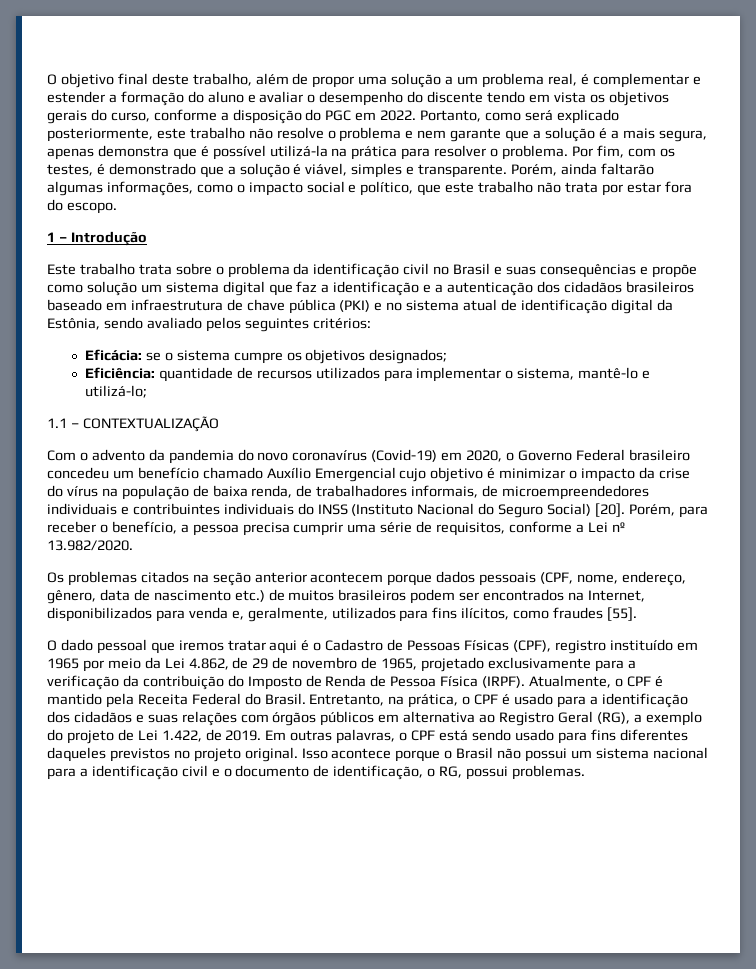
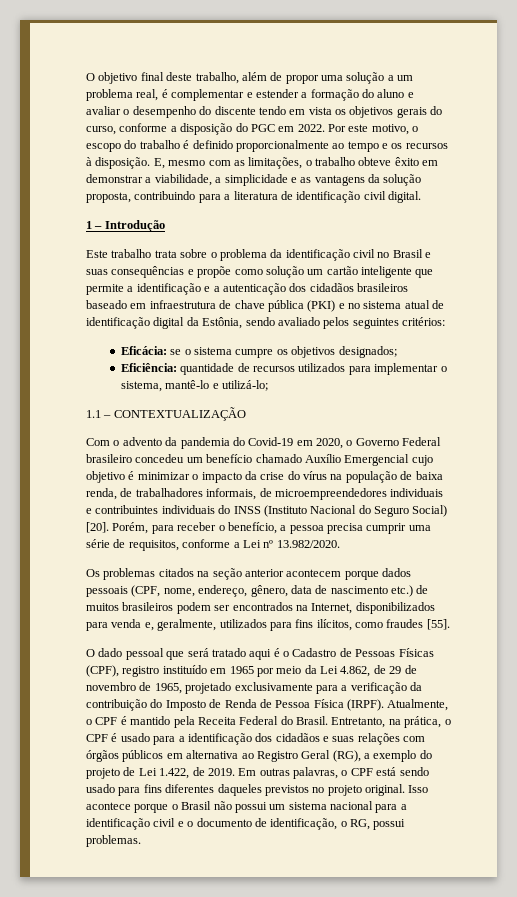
- Portanto, como será explicado posteriormente, este trabalho não resolve o problema e nem garante que a solução é a mais segura, apenas demonstra que é possível utilizá-la na prática para resolver o problema. Por fim, com os testes, é demonstrado que a solução é viável, simples e transparente. Porém, ainda faltarão algumas informações, como o impacto social e político, que este trabalho não trata por estar fora do escopo.
+ Por este motivo, o escopo do trabalho é definido proporcionalmente ao tempo e os recursos à disposição. E, mesmo com as limitações, o trabalho obteve êxito em demonstrar a viabilidade, a simplicidade e as vantagens da solução proposta, contribuindo para a literatura de identificação civil digital.
- Este trabalho trata sobre o problema da identificação civil no Brasil e suas consequências e propõe como solução um sistema digital que faz a identificação e a autenticação dos cidadãos brasileiros baseado em infraestrutura de chave pública (PKI) e no sistema atual de identificação digital da Estônia, sendo avaliado pelos seguintes critérios:
+ Este trabalho trata sobre o problema da identificação civil no Brasil e suas consequências e propõe como solução um cartão inteligente que permite a identificação e a autenticação dos cidadãos brasileiros baseado em infraestrutura de chave pública (PKI) e no sistema atual de identificação digital da Estônia, sendo avaliado pelos seguintes critérios:
- Com o advento da pandemia do novo coronavírus (Covid-19) em 2020, o Governo Federal brasileiro concedeu um benefício chamado Auxílio Emergencial cujo objetivo é minimizar o impacto da crise do vírus na população de baixa renda, de trabalhadores informais, de microempreendedores individuais e contribuintes individuais do INSS (Instituto Nacional do Seguro Social) [20].
+ Com o advento da pandemia do Covid-19 em 2020, o Governo Federal brasileiro concedeu um benefício chamado Auxílio Emergencial cujo objetivo é minimizar o impacto da crise do vírus na população de baixa renda, de trabalhadores informais, de microempreendedores individuais e contribuintes individuais do INSS (Instituto Nacional do Seguro Social) [20].
- O dado pessoal que iremos tratar aqui é o Cadastro de Pessoas Físicas (CPF), registro instituído em 1965 por meio da Lei 4.862, de 29 de novembro de 1965, projetado exclusivamente para a verificação da contribuição do Imposto de Renda de Pessoa Física (IRPF).
+ O dado pessoal que será tratado aqui é o Cadastro de Pessoas Físicas (CPF), registro instituído em 1965 por meio da Lei 4.862, de 29 de novembro de 1965, projetado exclusivamente para a verificação da contribuição do Imposto de Renda de Pessoa Física (IRPF).

